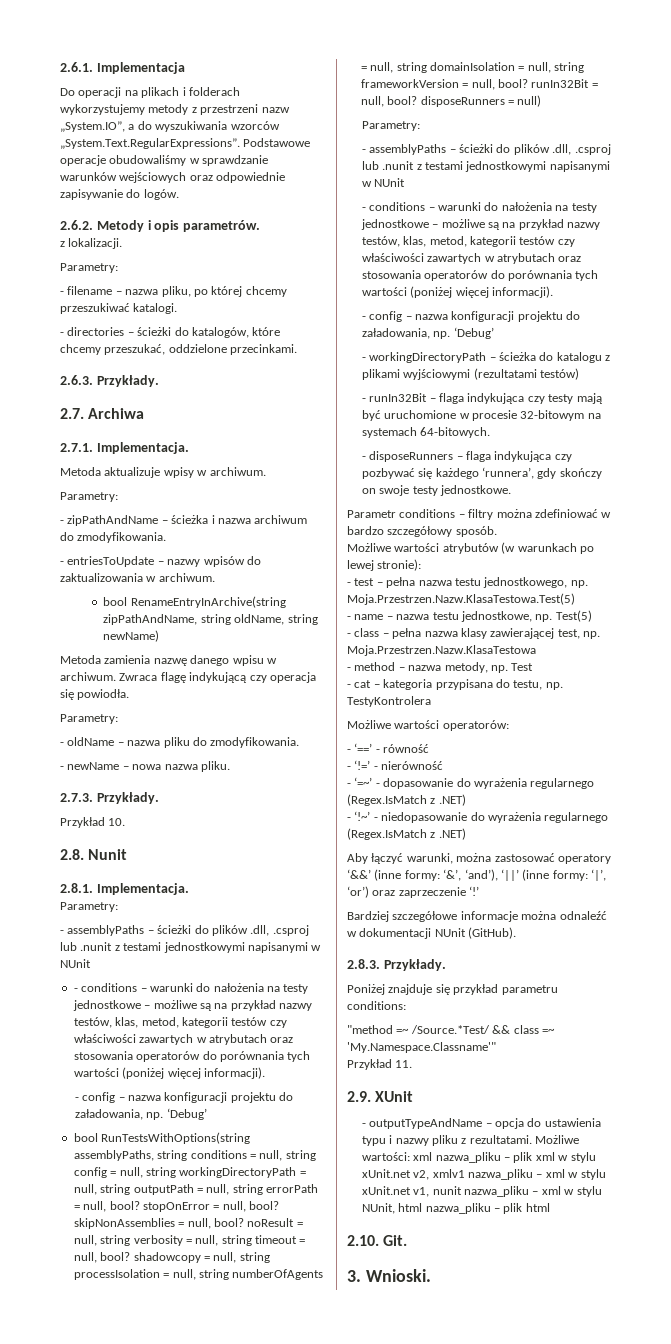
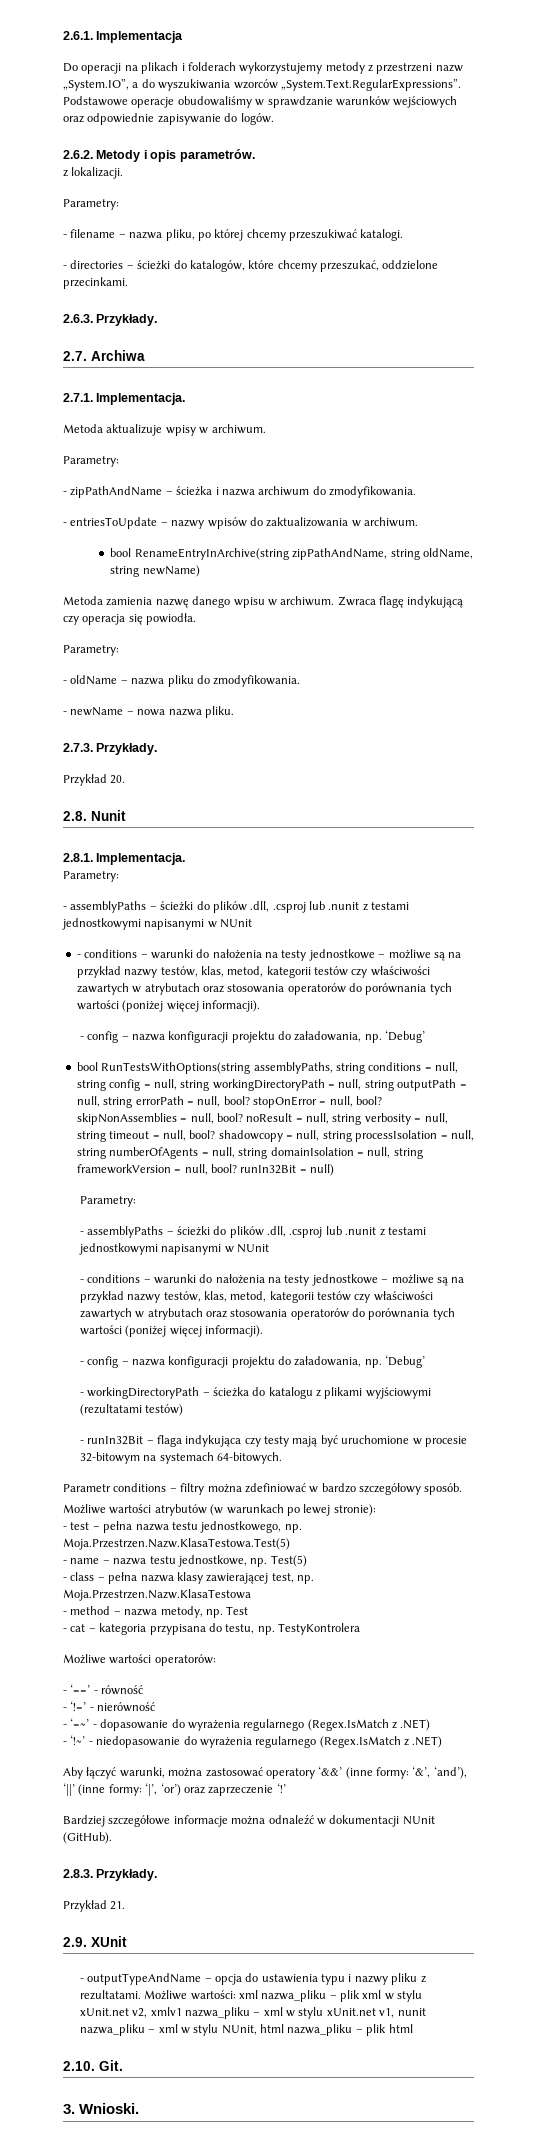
- Przykład 10.
+ Przykład 20.
- bool RunTestsWithOptions(string assemblyPaths, string conditions = null, string config = null, string workingDirectoryPath = null, string outputPath = null, string errorPath = null, bool? stopOnError = null, bool? skipNonAssemblies = null, bool? noResult = null, string verbosity = null, string timeout = null, bool? shadowcopy = null, string processIsolation = null, string numberOfAgents = null, string domainIsolation = null, string frameworkVersion = null, bool? runIn32Bit = null, bool? disposeRunners = null)
+ bool RunTestsWithOptions(string assemblyPaths, string conditions = null, string config = null, string workingDirectoryPath = null, string outputPath = null, string errorPath = null, bool? stopOnError = null, bool? skipNonAssemblies = null, bool? noResult = null, string verbosity = null, string timeout = null, bool? shadowcopy = null, string processIsolation = null, string numberOfAgents = null, string domainIsolation = null, string frameworkVersion = null, bool? runIn32Bit = null)
- - disposeRunners – flaga indykująca czy pozbywać się każdego ‘runnera’, gdy skończy on swoje testy jednostkowe.
- Poniżej znajduje się przykład parametru conditions:
- "method =~ /Source.*Test/ && class =~ 'My.Namespace.Classname'"
- Przykład 11.
+ Przykład 21.

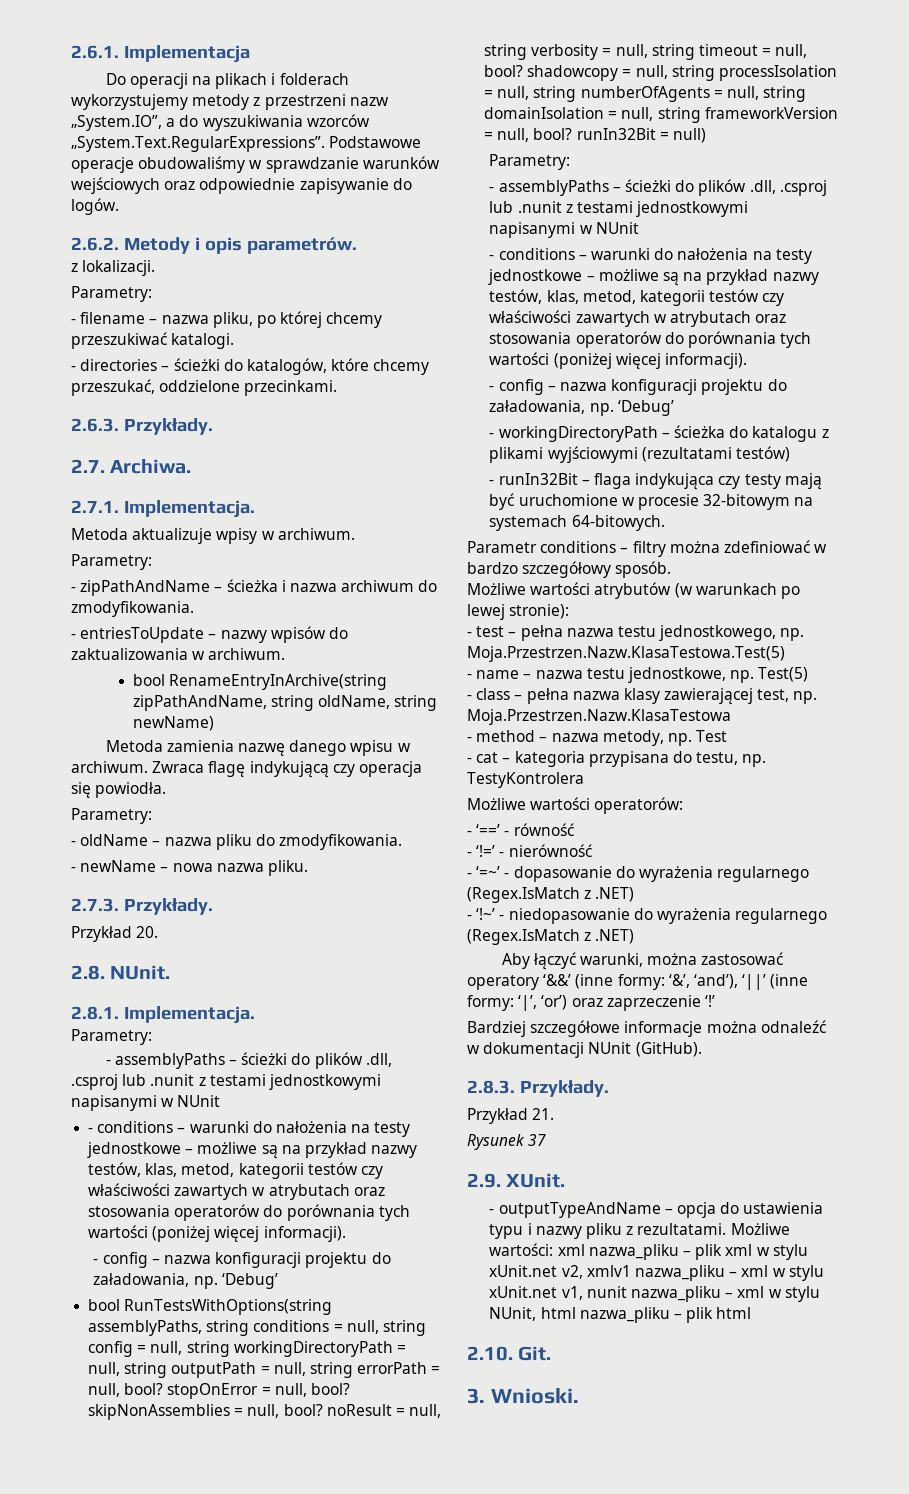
- 2.7. Archiwa
+ 2.7. Archiwa.
- 2.8. Nunit
+ 2.8. NUnit.
+ Rysunek 37
- 2.9. XUnit
+ 2.9. XUnit.

